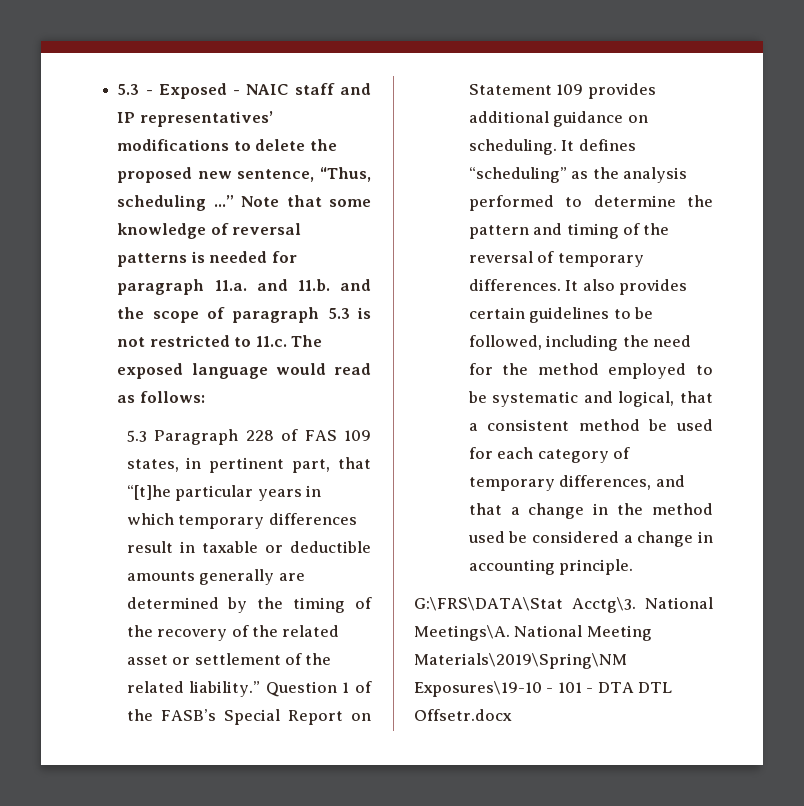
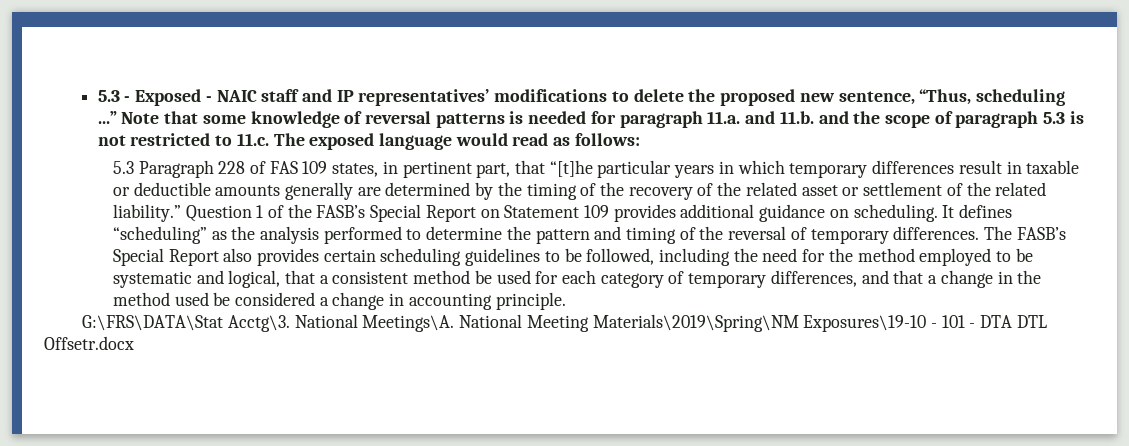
- It also provides certain guidelines to be followed, including the need for the method employed to be systematic and logical, that a consistent method be used for each category of temporary differences, and that a change in the method used be considered a change in accounting principle.
+ The FASB’s Special Report also provides certain scheduling guidelines to be followed, including the need for the method employed to be systematic and logical, that a consistent method be used for each category of temporary differences, and that a change in the method used be considered a change in accounting principle.

